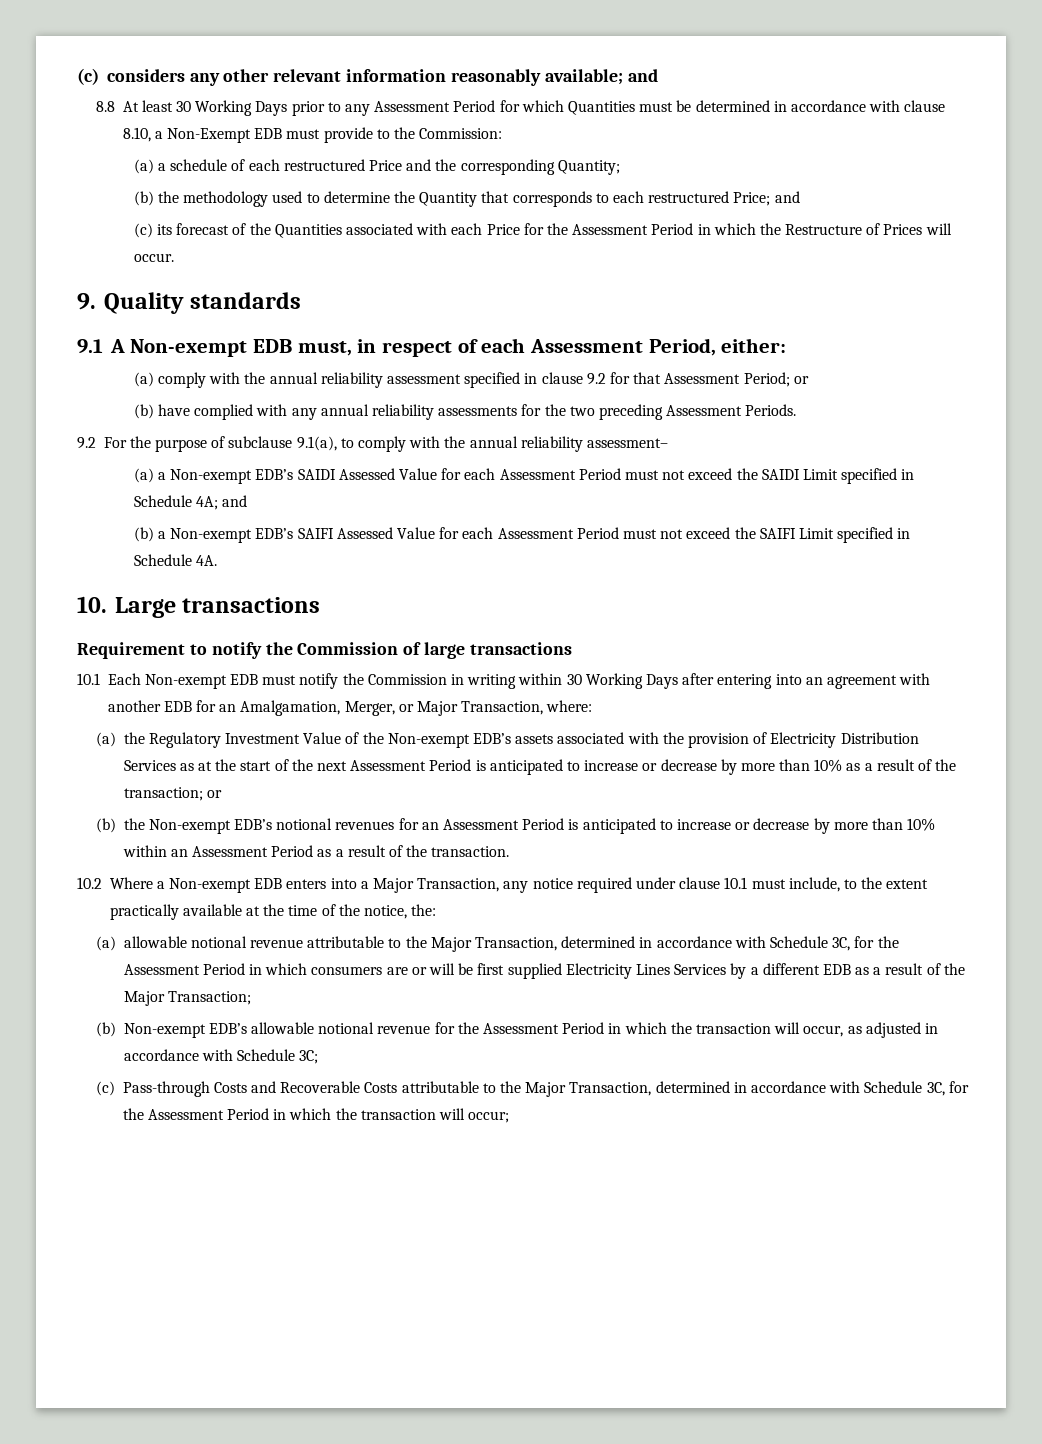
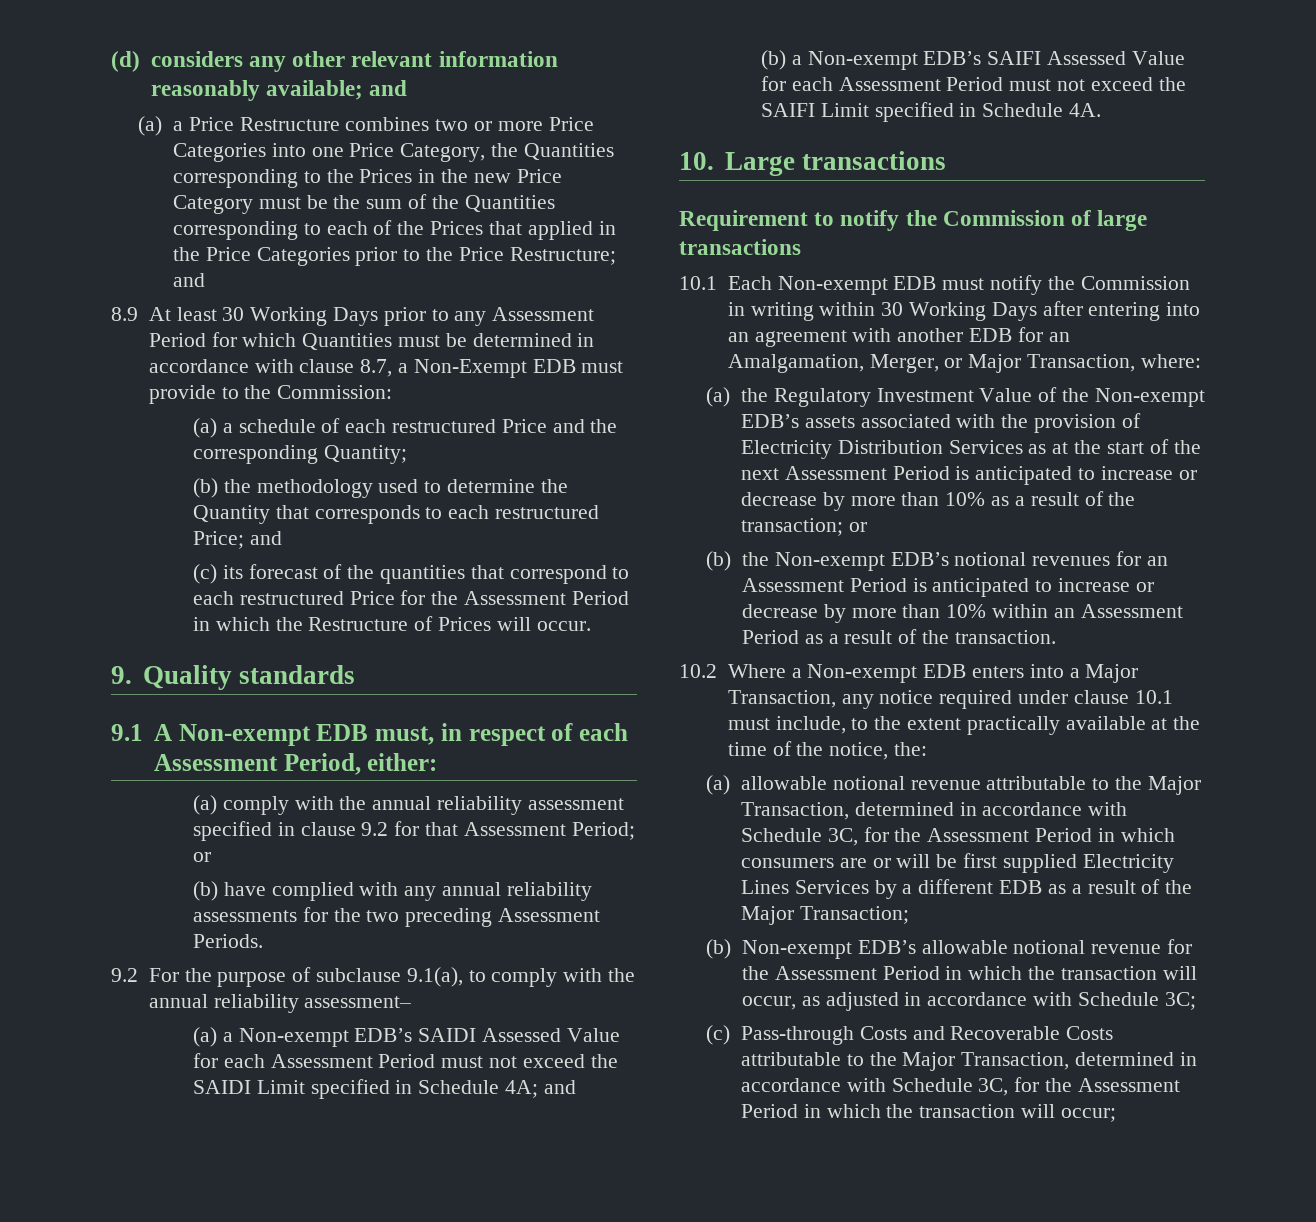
- (c) considers any other relevant information reasonably available; and
+ (d) considers any other relevant information reasonably available; and
- 8.8 At least 30 Working Days prior to any Assessment Period for which Quantities must be determined in accordance with clause 8.10, a Non-Exempt EDB must provide to the Commission:
+ (a) a Price Restructure combines two or more Price Categories into one Price Category, the Quantities corresponding to the Prices in the new Price Category must be the sum of the Quantities corresponding to each of the Prices that applied in the Price Categories prior to the Price Restructure; and
+ 8.9 At least 30 Working Days prior to any Assessment Period for which Quantities must be determined in accordance with clause 8.7, a Non-Exempt EDB must provide to the Commission:
- (c) its forecast of the Quantities associated with each Price for the Assessment Period in which the Restructure of Prices will occur.
+ (c) its forecast of the quantities that correspond to each restructured Price for the Assessment Period in which the Restructure of Prices will occur.

